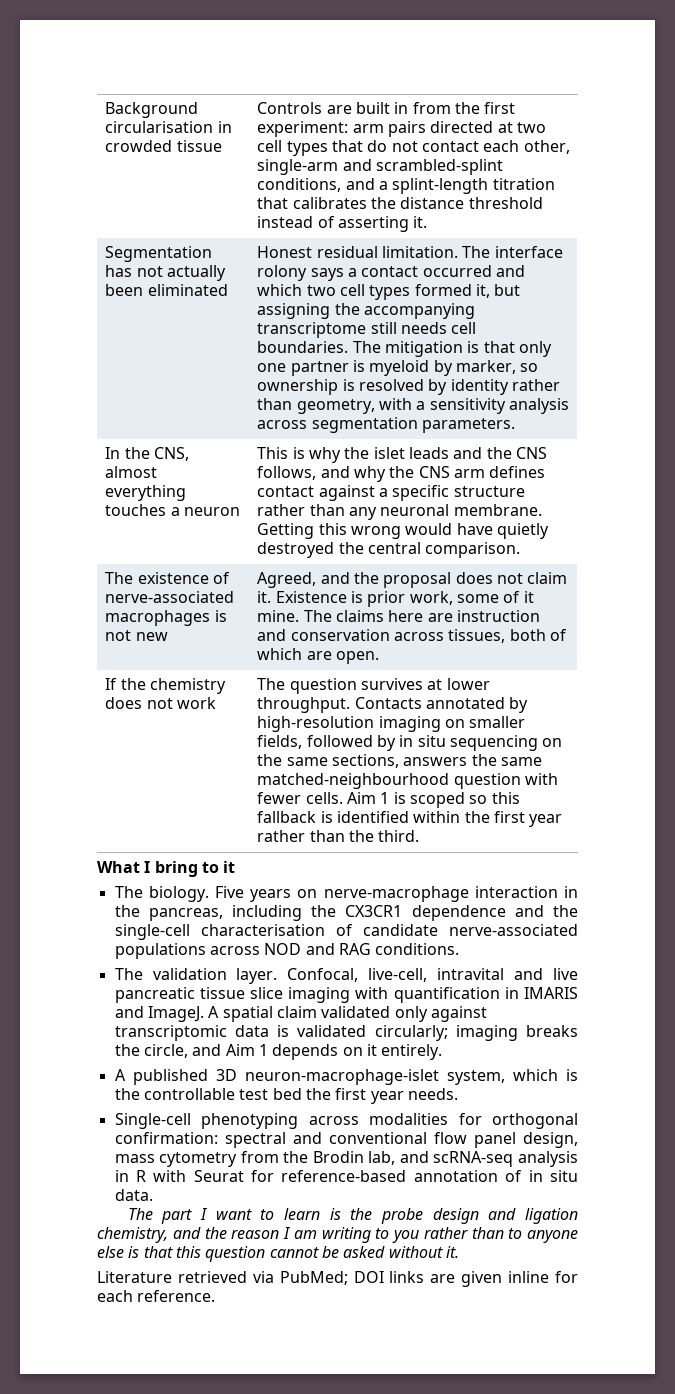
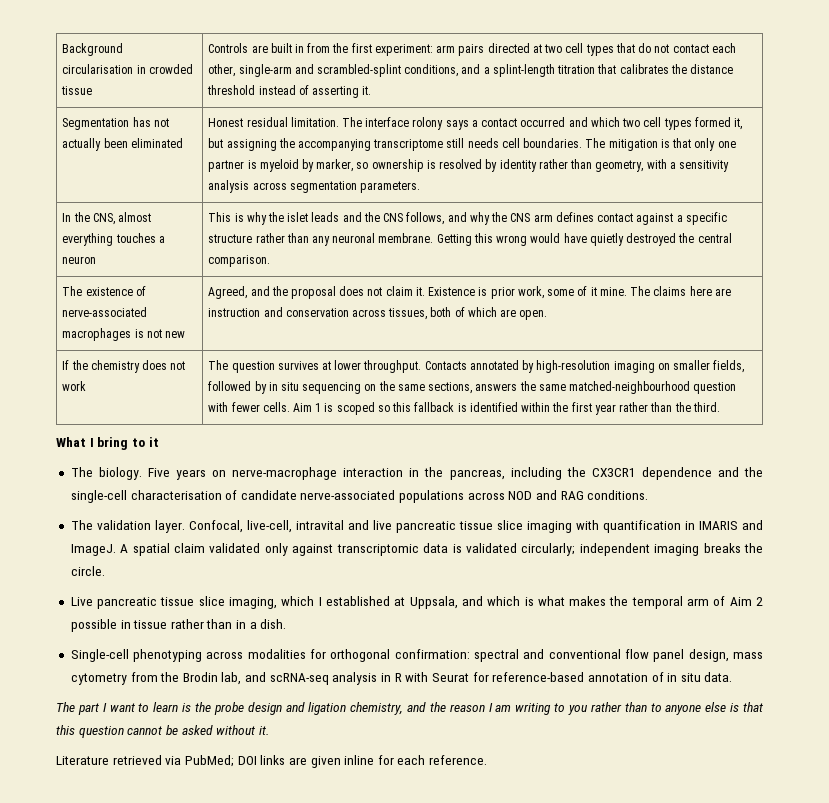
- A spatial claim validated only against transcriptomic data is validated circularly; imaging breaks the circle, and Aim 1 depends on it entirely.
- A published 3D neuron-macrophage-islet system, which is the controllable test bed the first year needs.
+ A spatial claim validated only against transcriptomic data is validated circularly; independent imaging breaks the circle.
+ Live pancreatic tissue slice imaging, which I established at Uppsala, and which is what makes the temporal arm of Aim 2 possible in tissue rather than in a dish.

